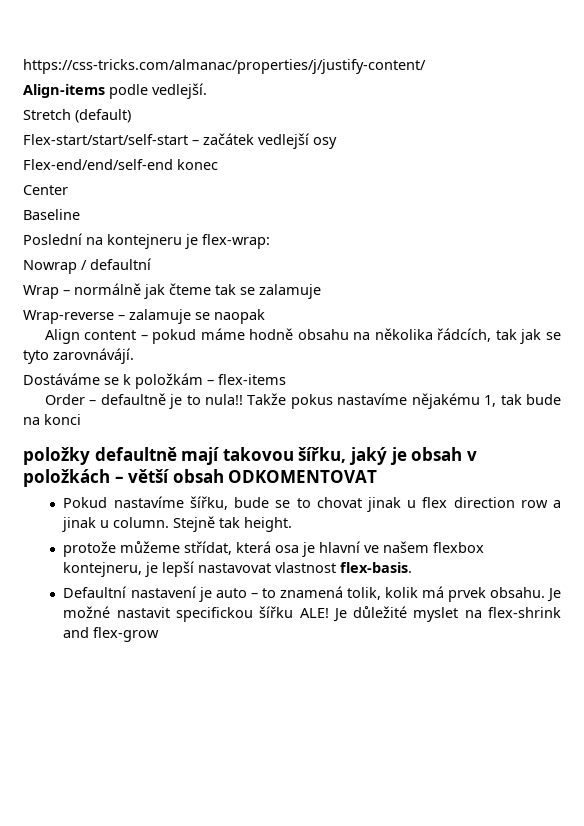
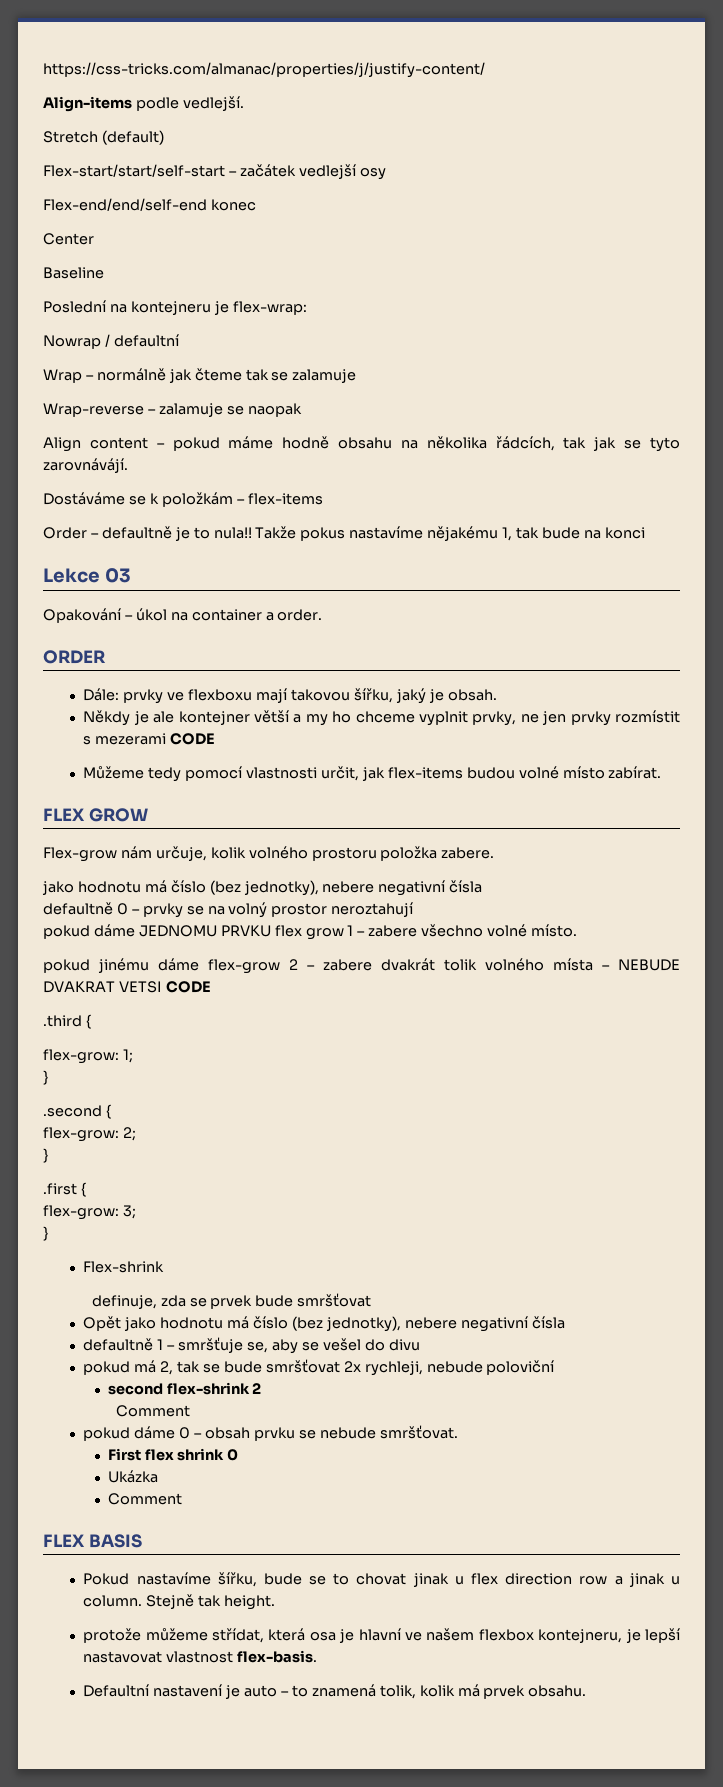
- položky defaultně mají takovou šířku, jaký je obsah v položkách – větší obsah ODKOMENTOVAT
+ Lekce 03
+ Opakování – úkol na container a order.
+ ORDER
+ Dále: prvky ve flexboxu mají takovou šířku, jaký je obsah.
+ Někdy je ale kontejner větší a my ho chceme vyplnit prvky, ne jen prvky rozmístit s mezerami CODE
+ Můžeme tedy pomocí vlastnosti určit, jak flex-items budou volné místo zabírat.
+ FLEX GROW
+ Flex-grow nám určuje, kolik volného prostoru položka zabere.
+ jako hodnotu má číslo (bez jednotky), nebere negativní čísla
+ defaultně 0 – prvky se na volný prostor neroztahují
+ pokud dáme JEDNOMU PRVKU flex grow 1 – zabere všechno volné místo.
+ pokud jinému dáme flex-grow 2 – zabere dvakrát tolik volného místa – NEBUDE DVAKRAT VETSI CODE
+ .third {
+ flex-grow: 1;
+ }
+ .second {
+ flex-grow: 2;
+ }
+ .first {
+ flex-grow: 3;
+ }
+ Flex-shrink
+ definuje, zda se prvek bude smršťovat
+ Opět jako hodnotu má číslo (bez jednotky), nebere negativní čísla
+ defaultně 1 – smršťuje se, aby se vešel do divu
+ pokud má 2, tak se bude smršťovat 2x rychleji, nebude poloviční
+ second flex-shrink 2
+ Comment
+ pokud dáme 0 – obsah prvku se nebude smršťovat.
+ First flex shrink 0
+ Ukázka
+ Comment
+ FLEX BASIS
- Je možné nastavit specifickou šířku ALE! Je důležité myslet na flex-shrink and flex-grow

